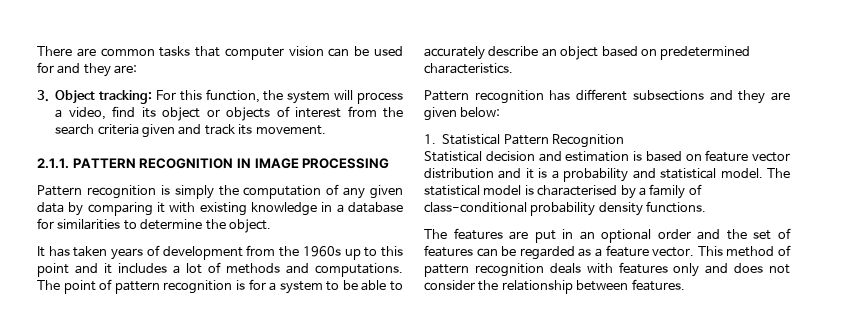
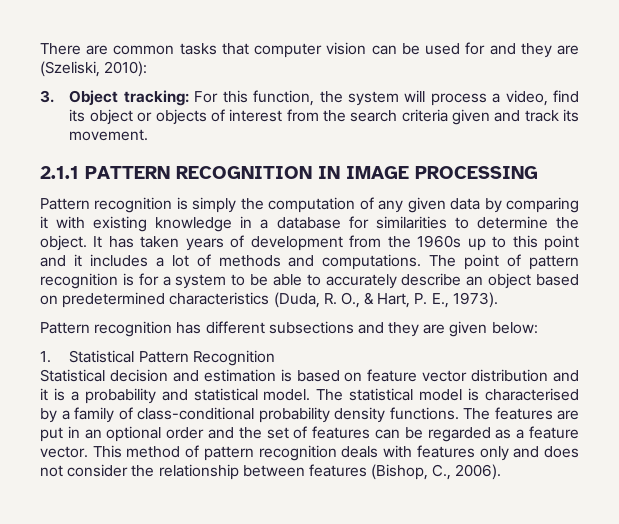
- There are common tasks that computer vision can be used for and they are:
+ There are common tasks that computer vision can be used for and they are (Szeliski, 2010):
- 2.1.1. PATTERN RECOGNITION IN IMAGE PROCESSING
+ 2.1.1 PATTERN RECOGNITION IN IMAGE PROCESSING
- Pattern recognition is simply the computation of any given data by comparing it with existing knowledge in a database for similarities to determine the object.
- It has taken years of development from the 1960s up to this point and it includes a lot of methods and computations.
+ Pattern recognition is simply the computation of any given data by comparing it with existing knowledge in a database for similarities to determine the object. It has taken years of development from the 1960s up to this point and it includes a lot of methods and computations.
- The point of pattern recognition is for a system to be able to accurately describe an object based on predetermined characteristics.
+ The point of pattern recognition is for a system to be able to accurately describe an object based on predetermined characteristics (Duda, R. O., & Hart, P. E., 1973).
- The statistical model is characterised by a family of class-conditional probability density functions.
- The features are put in an optional order and the set of features can be regarded as a feature vector.
+ The statistical model is characterised by a family of class-conditional probability density functions. The features are put in an optional order and the set of features can be regarded as a feature vector.
- This method of pattern recognition deals with features only and does not consider the relationship between features.
+ This method of pattern recognition deals with features only and does not consider the relationship between features (Bishop, C., 2006).

